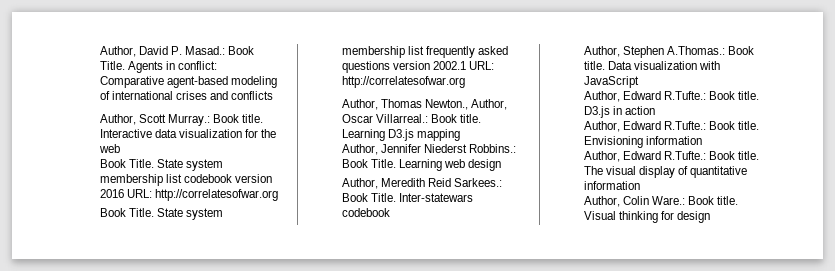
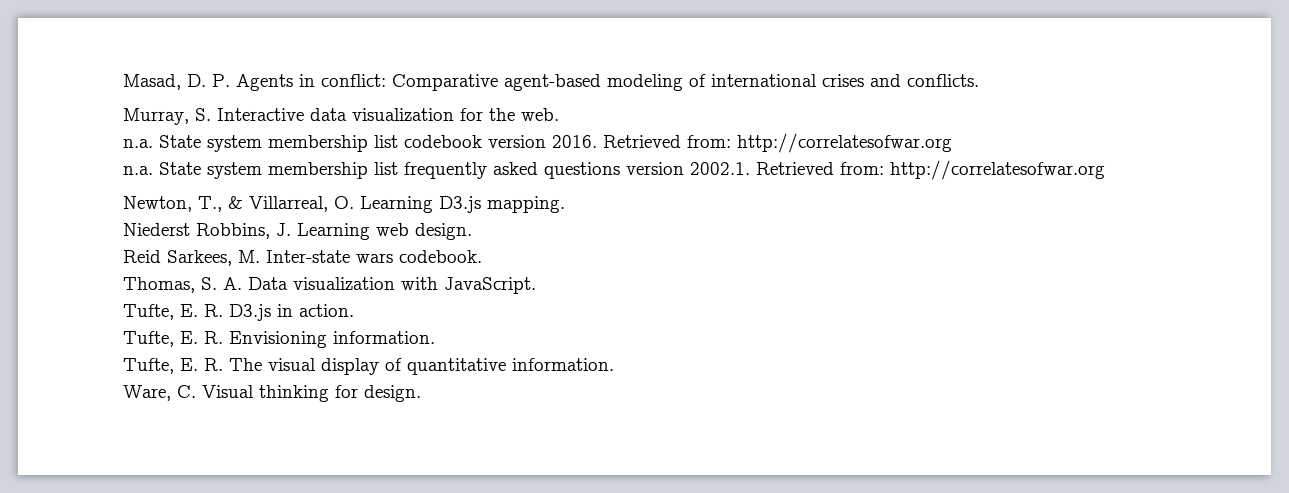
- Author, David P. Masad.: Book Title. Agents in conflict: Comparative agent-based modeling of international crises and conflicts
- Author, Scott Murray.: Book title. Interactive data visualization for the web
- Book Title. State system membership list codebook version 2016 URL: http://correlatesofwar.org
- Book Title. State system membership list frequently asked questions version 2002.1 URL: http://correlatesofwar.org
- Author, Thomas Newton., Author, Oscar Villarreal.: Book title. Learning D3.js mapping
- Author, Jennifer Niederst Robbins.: Book Title. Learning web design
- Author, Meredith Reid Sarkees.: Book Title. Inter-statewars codebook
- Author, Stephen A.Thomas.: Book title. Data visualization with JavaScript
- Author, Edward R.Tufte.: Book title. D3.js in action
- Author, Edward R.Tufte.: Book title. Envisioning information
- Author, Edward R.Tufte.: Book title. The visual display of quantitative information
- Author, Colin Ware.: Book title. Visual thinking for design
+ Masad, D. P. Agents in conflict: Comparative agent-based modeling of international crises and conflicts.
+ Murray, S. Interactive data visualization for the web.
+ n.a. State system membership list codebook version 2016. Retrieved from: http://correlatesofwar.org
+ n.a. State system membership list frequently asked questions version 2002.1. Retrieved from: http://correlatesofwar.org
+ Newton, T., & Villarreal, O. Learning D3.js mapping.
+ Niederst Robbins, J. Learning web design.
+ Reid Sarkees, M. Inter-state wars codebook.
+ Thomas, S. A. Data visualization with JavaScript.
+ Tufte, E. R. D3.js in action.
+ Tufte, E. R. Envisioning information.
+ Tufte, E. R. The visual display of quantitative information.
+ Ware, C. Visual thinking for design.

